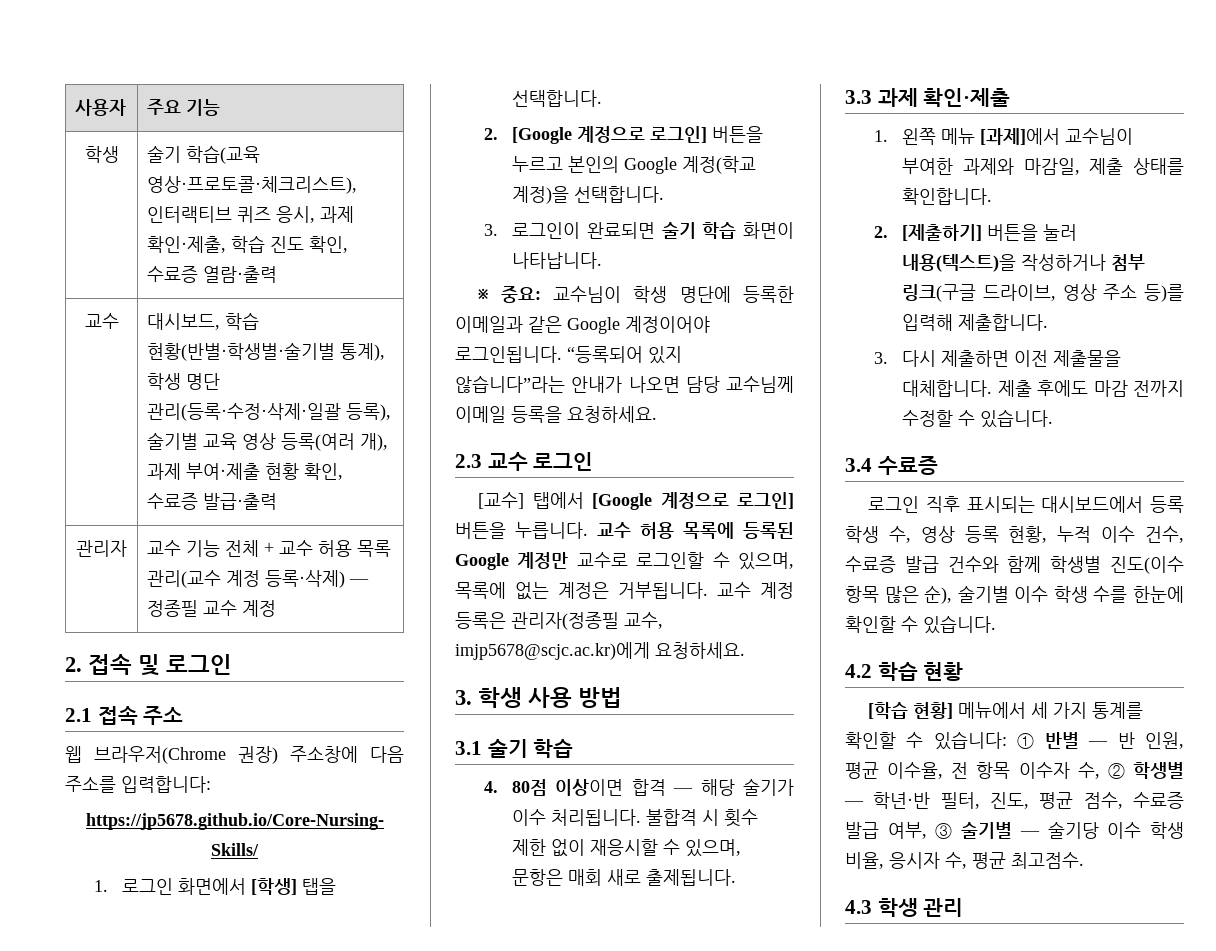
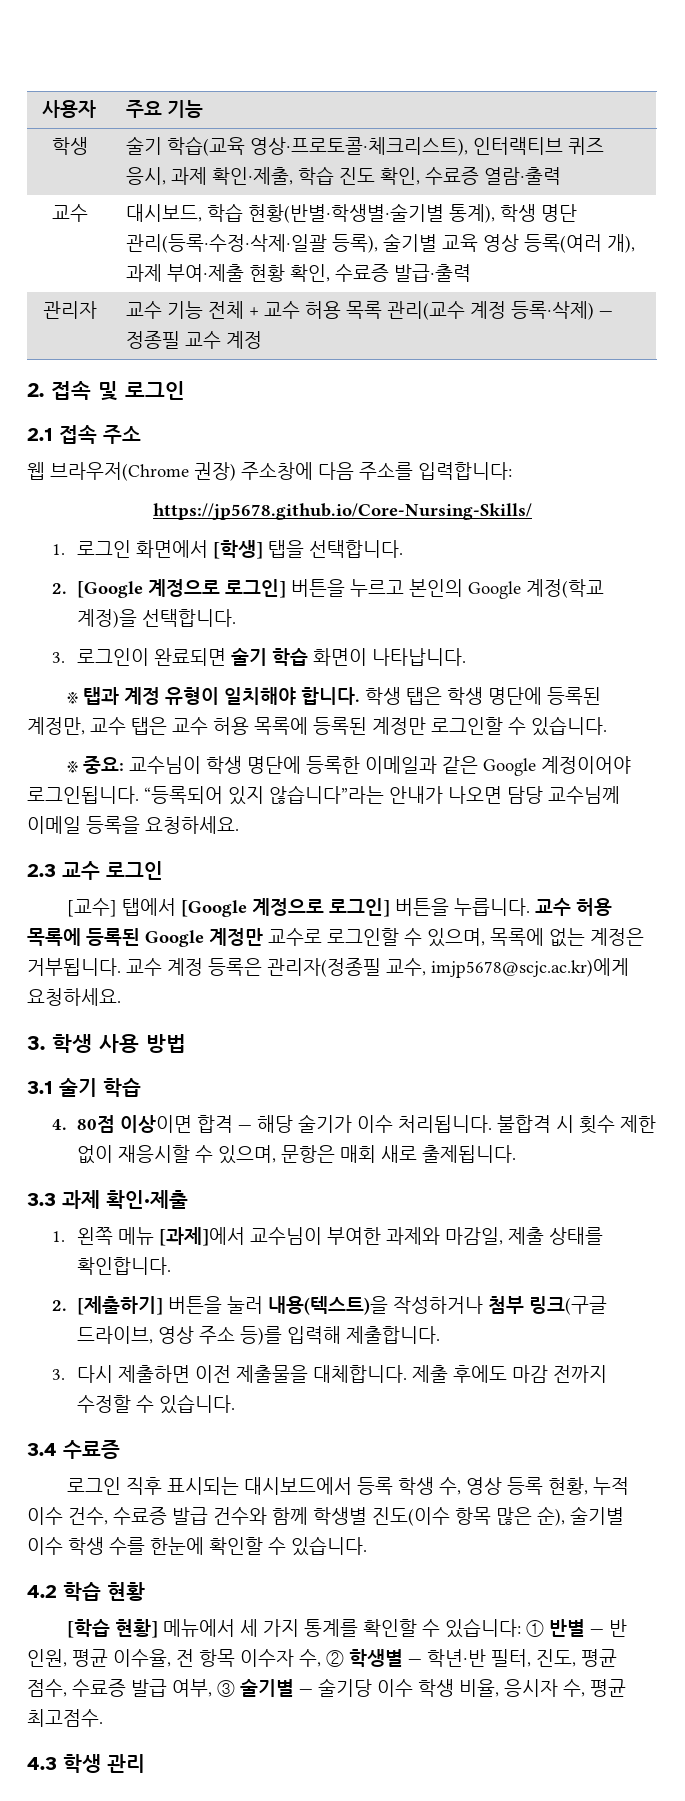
+ ※ 탭과 계정 유형이 일치해야 합니다. 학생 탭은 학생 명단에 등록된 계정만, 교수 탭은 교수 허용 목록에 등록된 계정만 로그인할 수 있습니다.

